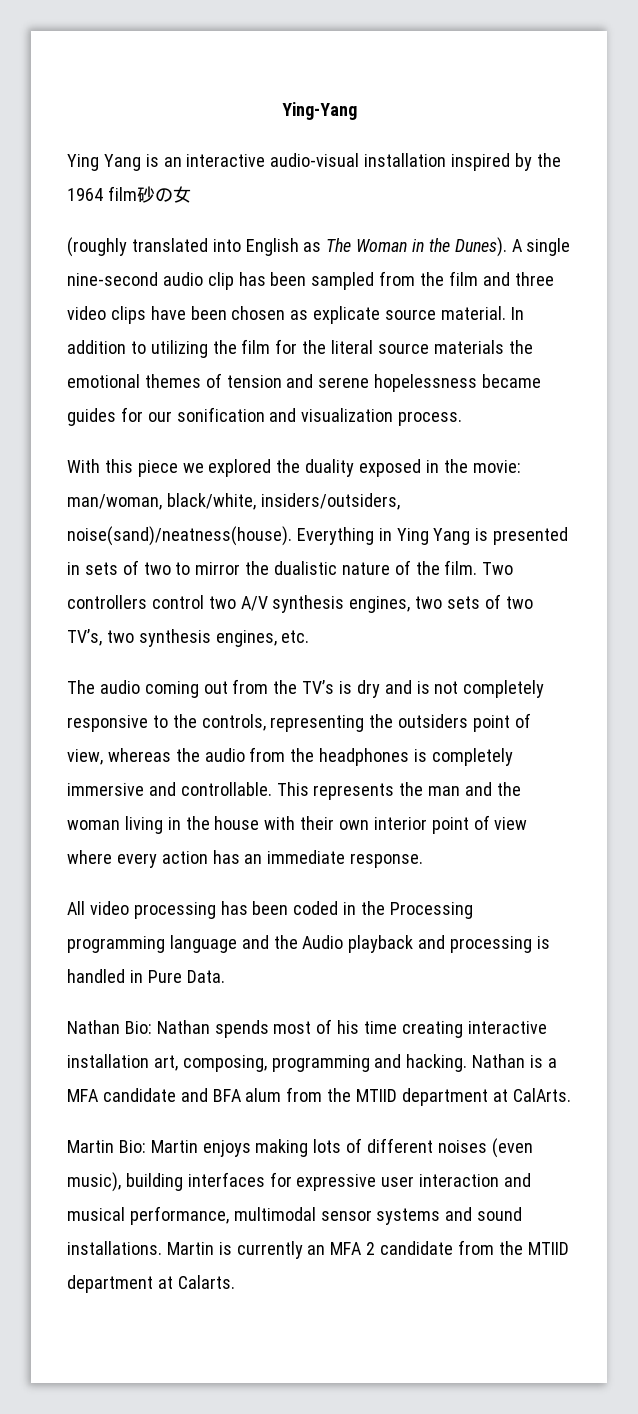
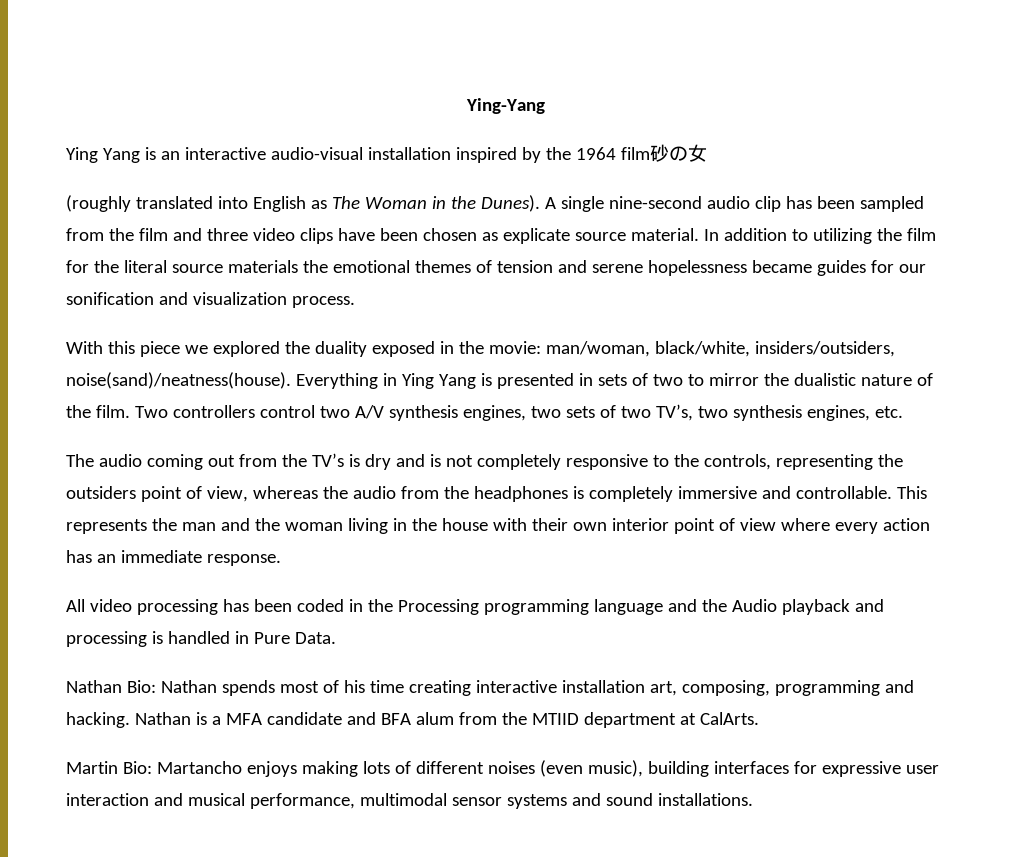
- Martin Bio: Martin enjoys making lots of different noises (even music), building interfaces for expressive user interaction and musical performance, multimodal sensor systems and sound installations. Martin is currently an MFA 2 candidate from the MTIID department at Calarts.
+ Martin Bio: Martancho enjoys making lots of different noises (even music), building interfaces for expressive user interaction and musical performance, multimodal sensor systems and sound installations.

